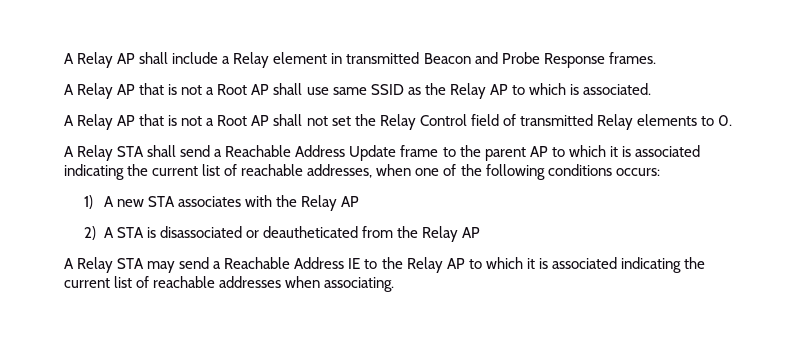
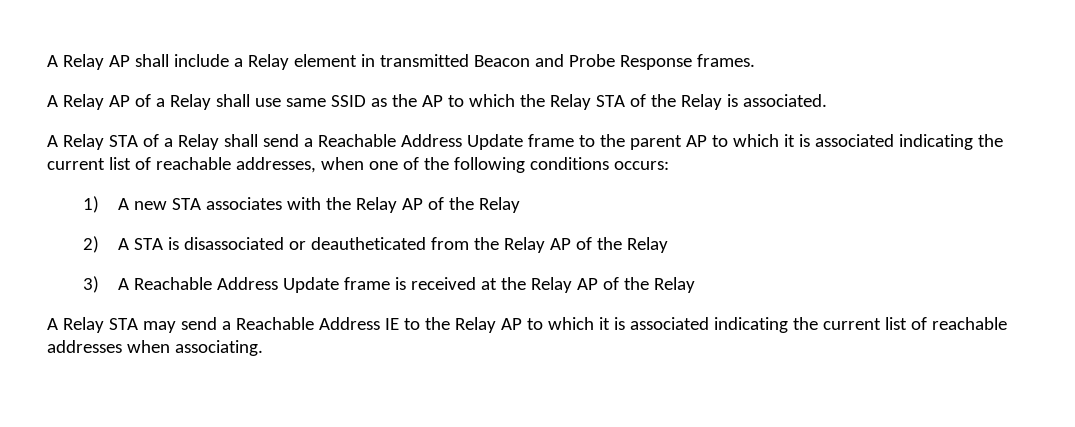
- A Relay AP that is not a Root AP shall use same SSID as the Relay AP to which is associated.
- A Relay AP that is not a Root AP shall not set the Relay Control field of transmitted Relay elements to 0.
- A Relay STA shall send a Reachable Address Update frame to the parent AP to which it is associated indicating the current list of reachable addresses, when one of the following conditions occurs:
+ A Relay AP of a Relay shall use same SSID as the AP to which the Relay STA of the Relay is associated.
+ A Relay STA of a Relay shall send a Reachable Address Update frame to the parent AP to which it is associated indicating the current list of reachable addresses, when one of the following conditions occurs:
- 1) A new STA associates with the Relay AP
+ 1) A new STA associates with the Relay AP of the Relay
- 2) A STA is disassociated or deautheticated from the Relay AP
+ 2) A STA is disassociated or deautheticated from the Relay AP of the Relay
+ 3) A Reachable Address Update frame is received at the Relay AP of the Relay

